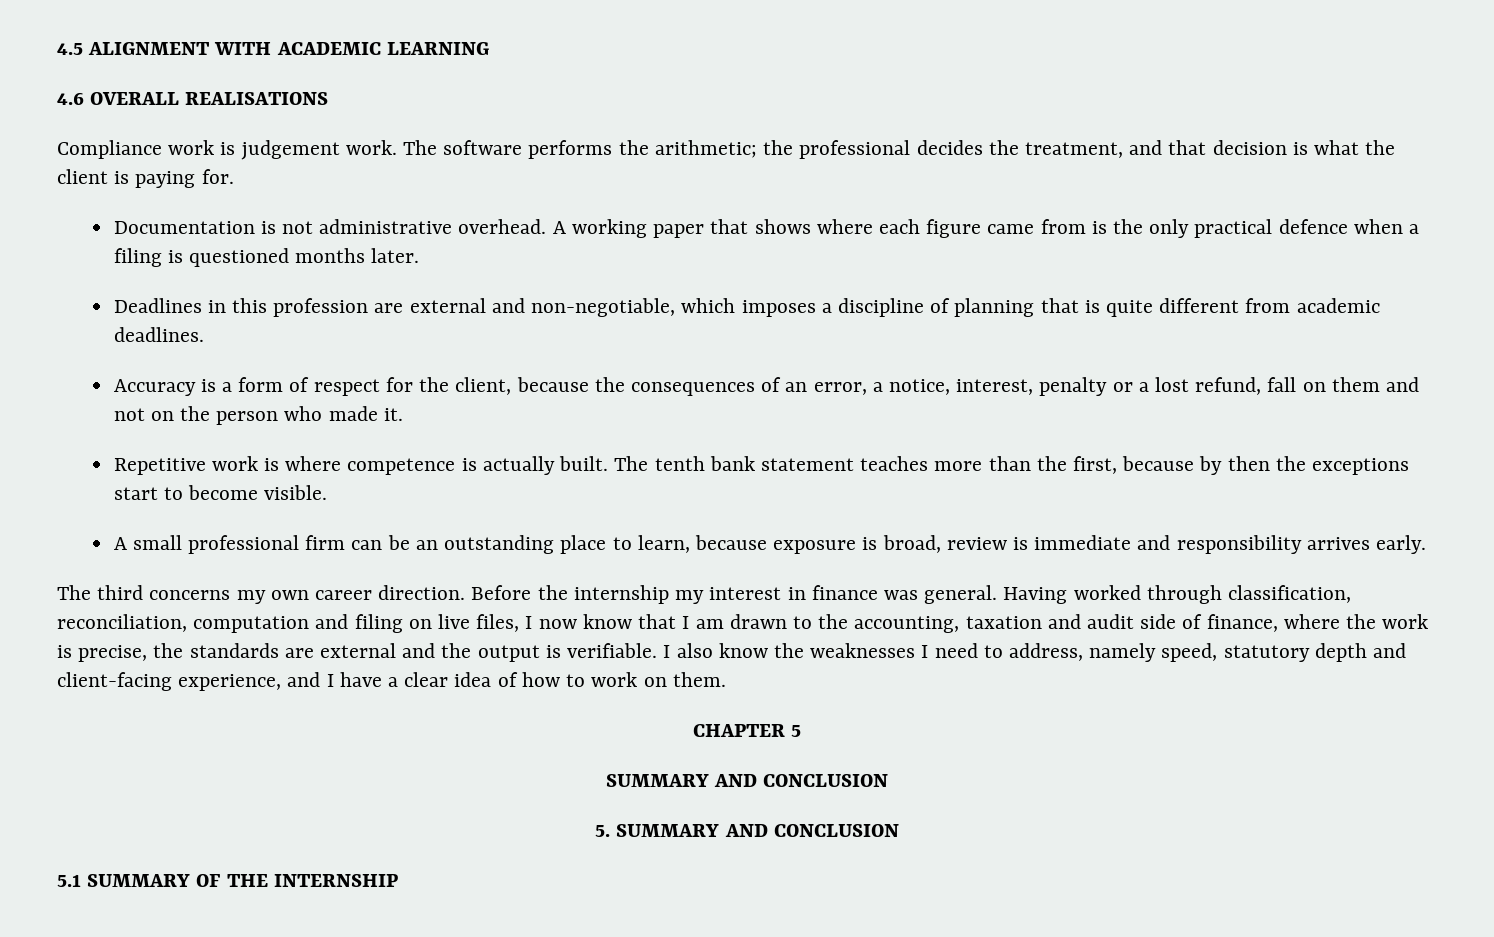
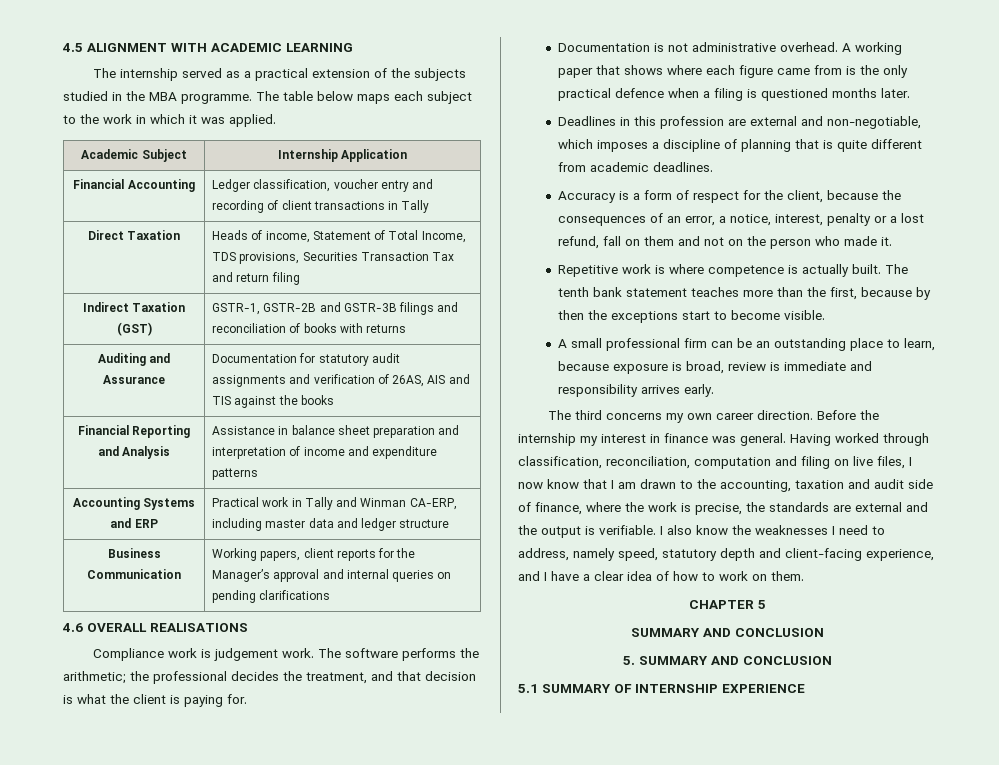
+ The internship served as a practical extension of the subjects studied in the MBA programme. The table below maps each subject to the work in which it was applied.
+ Academic Subject | Internship Application
+ Financial Accounting | Ledger classification, voucher entry and recording of client transactions in Tally
+ Direct Taxation | Heads of income, Statement of Total Income, TDS provisions, Securities Transaction Tax and return filing
+ Indirect Taxation (GST) | GSTR-1, GSTR-2B and GSTR-3B filings and reconciliation of books with returns
+ Auditing and Assurance | Documentation for statutory audit assignments and verification of 26AS, AIS and TIS against the books
+ Financial Reporting and Analysis | Assistance in balance sheet preparation and interpretation of income and expenditure patterns
+ Accounting Systems and ERP | Practical work in Tally and Winman CA-ERP, including master data and ledger structure
+ Business Communication | Working papers, client reports for the Manager’s approval and internal queries on pending clarifications
- 5.1 SUMMARY OF THE INTERNSHIP
+ 5.1 SUMMARY OF INTERNSHIP EXPERIENCE

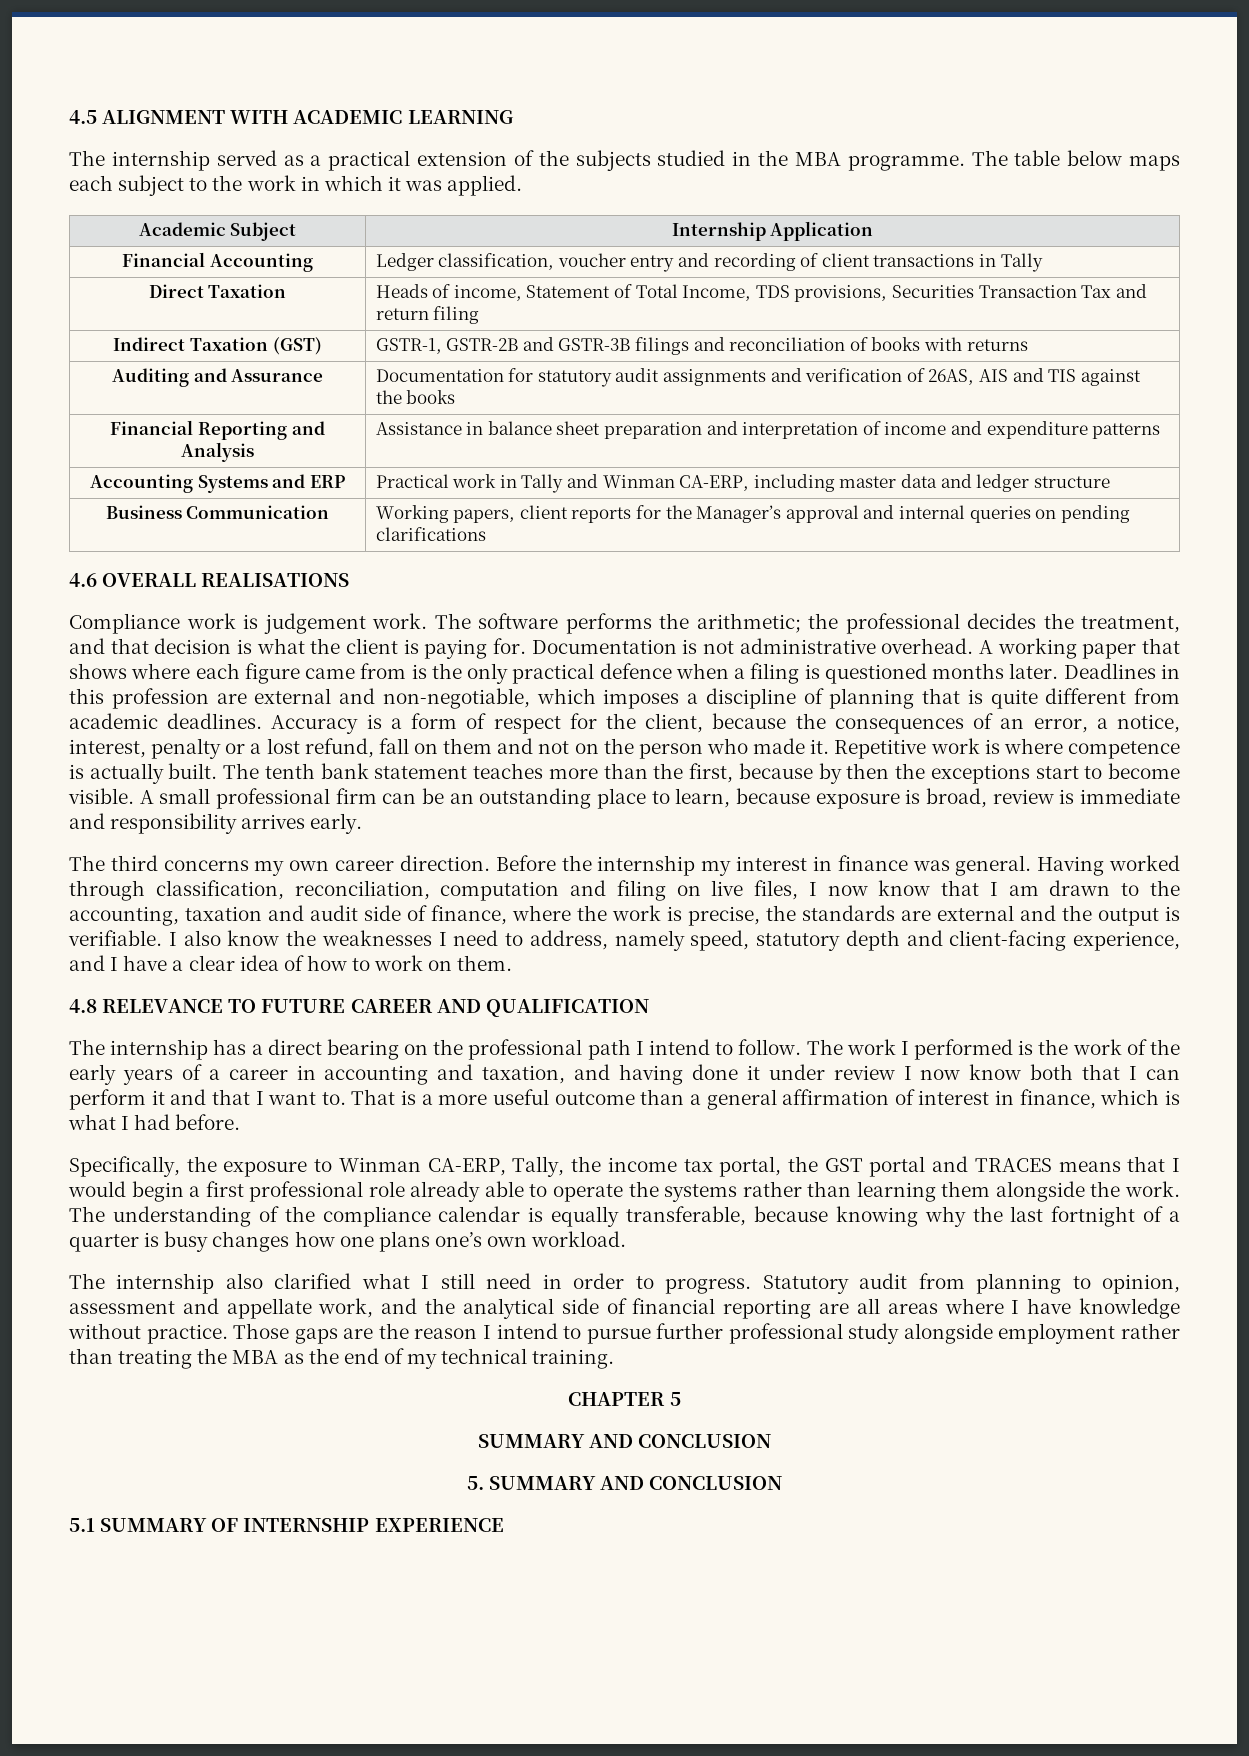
- The software performs the arithmetic; the professional decides the treatment, and that decision is what the client is paying for.
- Documentation is not administrative overhead.
+ The software performs the arithmetic; the professional decides the treatment, and that decision is what the client is paying for. Documentation is not administrative overhead.
- A working paper that shows where each figure came from is the only practical defence when a filing is questioned months later.
- Deadlines in this profession are external and non-negotiable, which imposes a discipline of planning that is quite different from academic deadlines.
- Accuracy is a form of respect for the client, because the consequences of an error, a notice, interest, penalty or a lost refund, fall on them and not on the person who made it.
- Repetitive work is where competence is actually built.
+ A working paper that shows where each figure came from is the only practical defence when a filing is questioned months later. Deadlines in this profession are external and non-negotiable, which imposes a discipline of planning that is quite different from academic deadlines. Accuracy is a form of respect for the client, because the consequences of an error, a notice, interest, penalty or a lost refund, fall on them and not on the person who made it. Repetitive work is where competence is actually built.
- The tenth bank statement teaches more than the first, because by then the exceptions start to become visible.
- A small professional firm can be an outstanding place to learn, because exposure is broad, review is immediate and responsibility arrives early.
+ The tenth bank statement teaches more than the first, because by then the exceptions start to become visible. A small professional firm can be an outstanding place to learn, because exposure is broad, review is immediate and responsibility arrives early.
+ 4.8 RELEVANCE TO FUTURE CAREER AND QUALIFICATION
+ The internship has a direct bearing on the professional path I intend to follow. The work I performed is the work of the early years of a career in accounting and taxation, and having done it under review I now know both that I can perform it and that I want to. That is a more useful outcome than a general affirmation of interest in finance, which is what I had before.
+ Specifically, the exposure to Winman CA-ERP, Tally, the income tax portal, the GST portal and TRACES means that I would begin a first professional role already able to operate the systems rather than learning them alongside the work. The understanding of the compliance calendar is equally transferable, because knowing why the last fortnight of a quarter is busy changes how one plans one’s own workload.
+ The internship also clarified what I still need in order to progress. Statutory audit from planning to opinion, assessment and appellate work, and the analytical side of financial reporting are all areas where I have knowledge without practice. Those gaps are the reason I intend to pursue further professional study alongside employment rather than treating the MBA as the end of my technical training.

